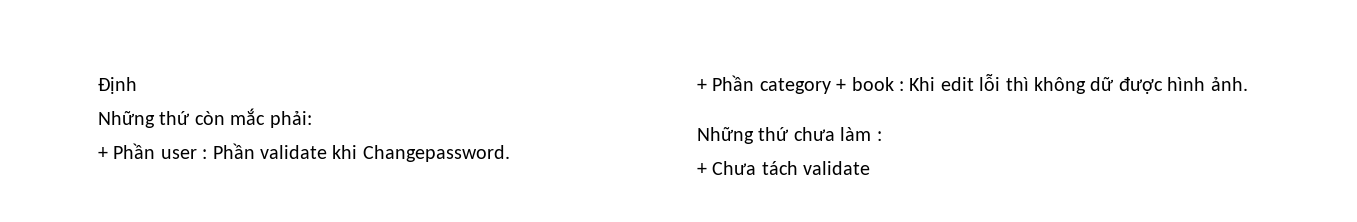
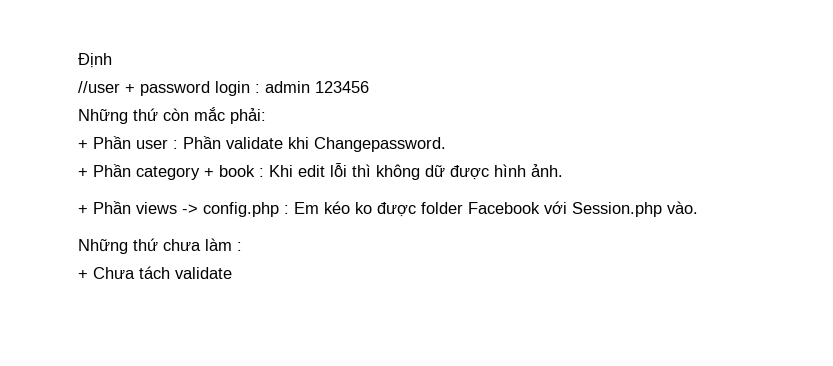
+ //user + password login : admin 123456
+ + Phần views -> config.php : Em kéo ko được folder Facebook với Session.php vào.

